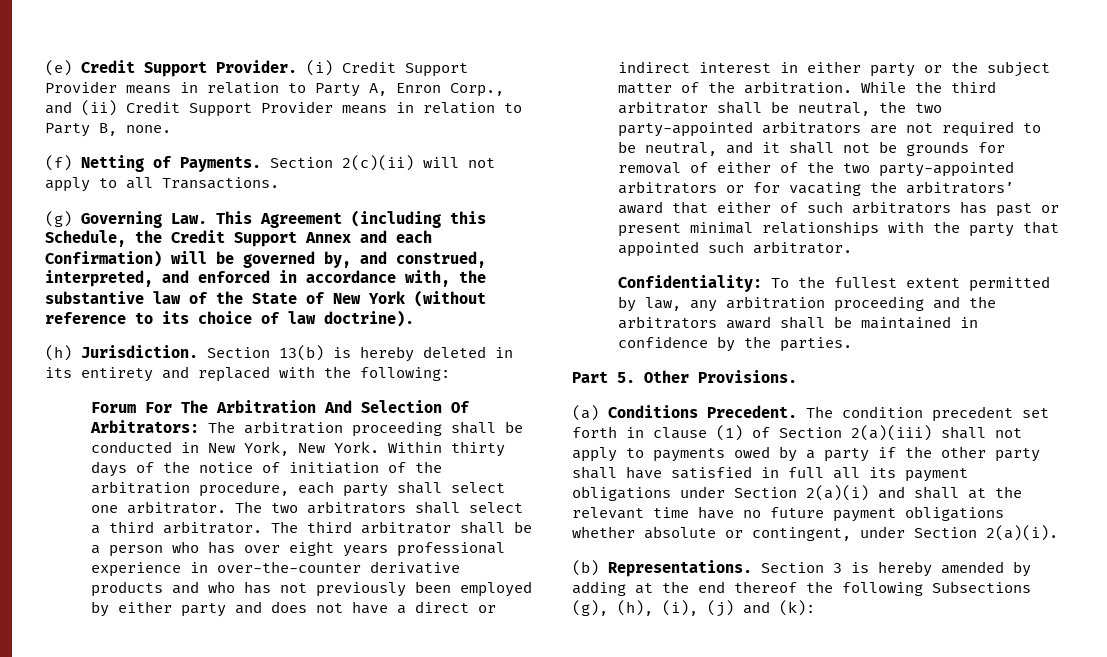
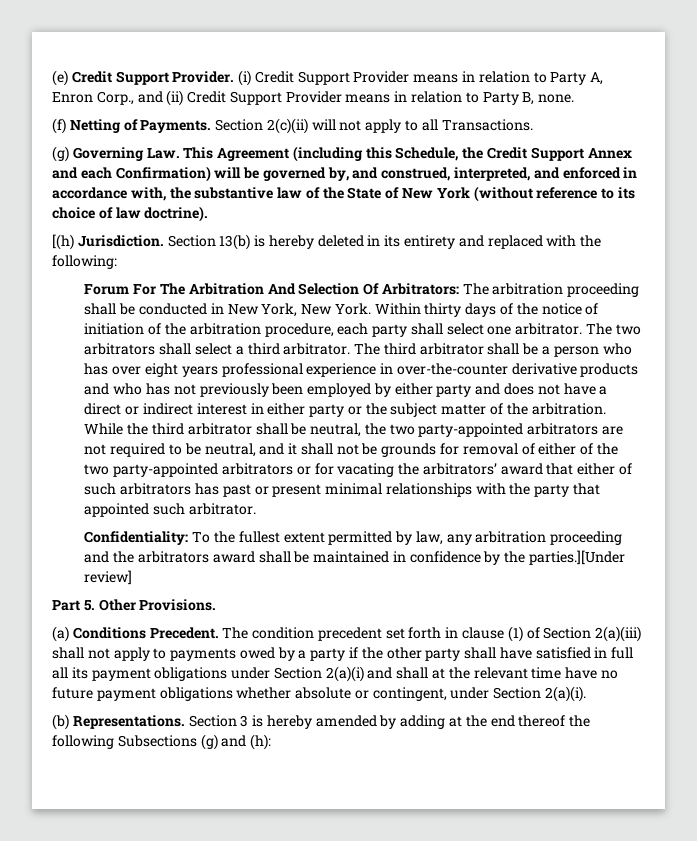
- (h) Jurisdiction.
+ [(h) Jurisdiction.
- Confidentiality: To the fullest extent permitted by law, any arbitration proceeding and the arbitrators award shall be maintained in confidence by the parties.
+ Confidentiality: To the fullest extent permitted by law, any arbitration proceeding and the arbitrators award shall be maintained in confidence by the parties.][Under review]
- Section 3 is hereby amended by adding at the end thereof the following Subsections (g), (h), (i), (j) and (k):
+ Section 3 is hereby amended by adding at the end thereof the following Subsections (g) and (h):

